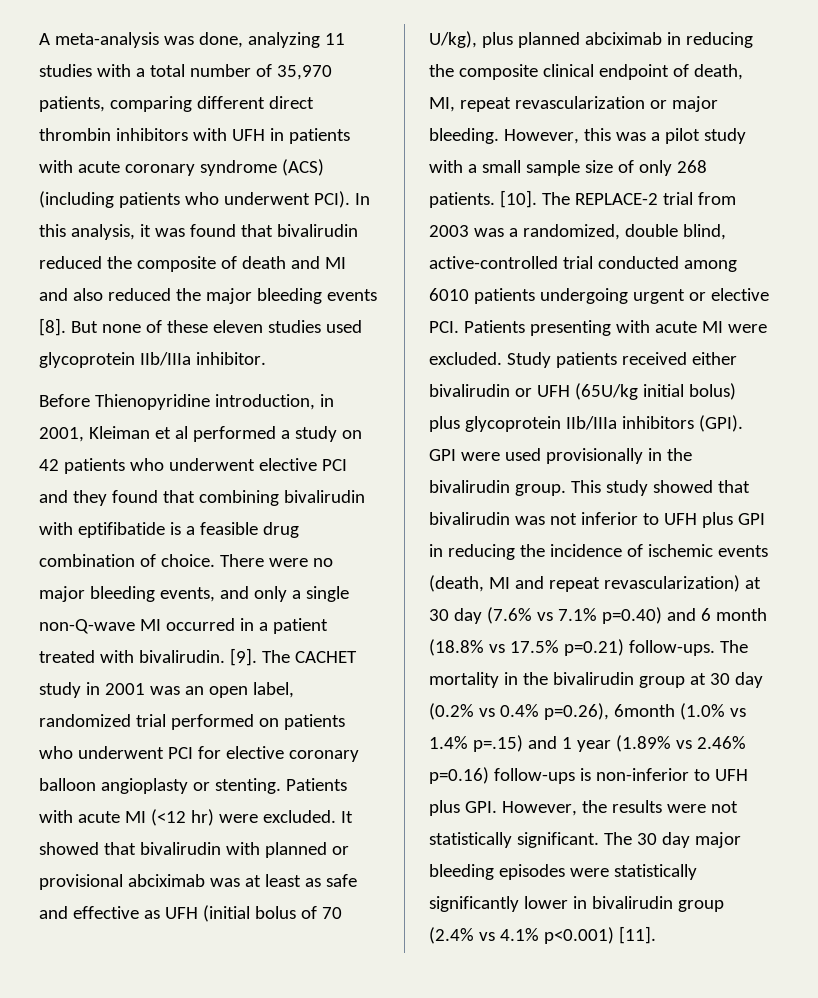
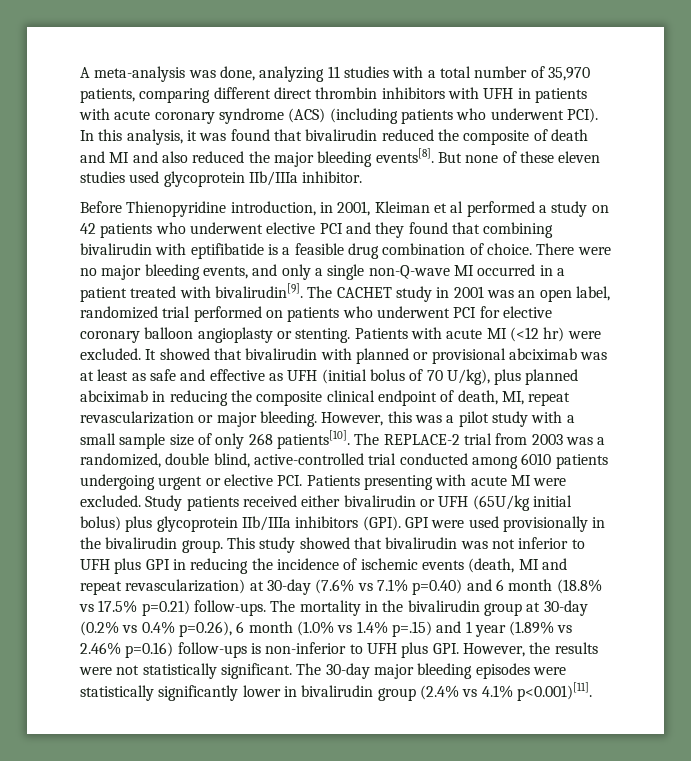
- In this analysis, it was found that bivalirudin reduced the composite of death and MI and also reduced the major bleeding events [8].
+ In this analysis, it was found that bivalirudin reduced the composite of death and MI and also reduced the major bleeding events[8].
- There were no major bleeding events, and only a single non-Q-wave MI occurred in a patient treated with bivalirudin. [9].
+ There were no major bleeding events, and only a single non-Q-wave MI occurred in a patient treated with bivalirudin[9].
- However, this was a pilot study with a small sample size of only 268 patients. [10].
+ However, this was a pilot study with a small sample size of only 268 patients[10].
- This study showed that bivalirudin was not inferior to UFH plus GPI in reducing the incidence of ischemic events (death, MI and repeat revascularization) at 30 day (7.6% vs 7.1% p=0.40) and 6 month (18.8% vs 17.5% p=0.21) follow-ups.
+ This study showed that bivalirudin was not inferior to UFH plus GPI in reducing the incidence of ischemic events (death, MI and repeat revascularization) at 30-day (7.6% vs 7.1% p=0.40) and 6 month (18.8% vs 17.5% p=0.21) follow-ups.
- The mortality in the bivalirudin group at 30 day (0.2% vs 0.4% p=0.26), 6month (1.0% vs 1.4% p=.15) and 1 year (1.89% vs 2.46% p=0.16) follow-ups is non-inferior to UFH plus GPI. However, the results were not statistically significant.
+ The mortality in the bivalirudin group at 30-day (0.2% vs 0.4% p=0.26), 6 month (1.0% vs 1.4% p=.15) and 1 year (1.89% vs 2.46% p=0.16) follow-ups is non-inferior to UFH plus GPI. However, the results were not statistically significant.
- The 30 day major bleeding episodes were statistically significantly lower in bivalirudin group (2.4% vs 4.1% p<0.001) [11].
+ The 30-day major bleeding episodes were statistically significantly lower in bivalirudin group (2.4% vs 4.1% p<0.001)[11].

